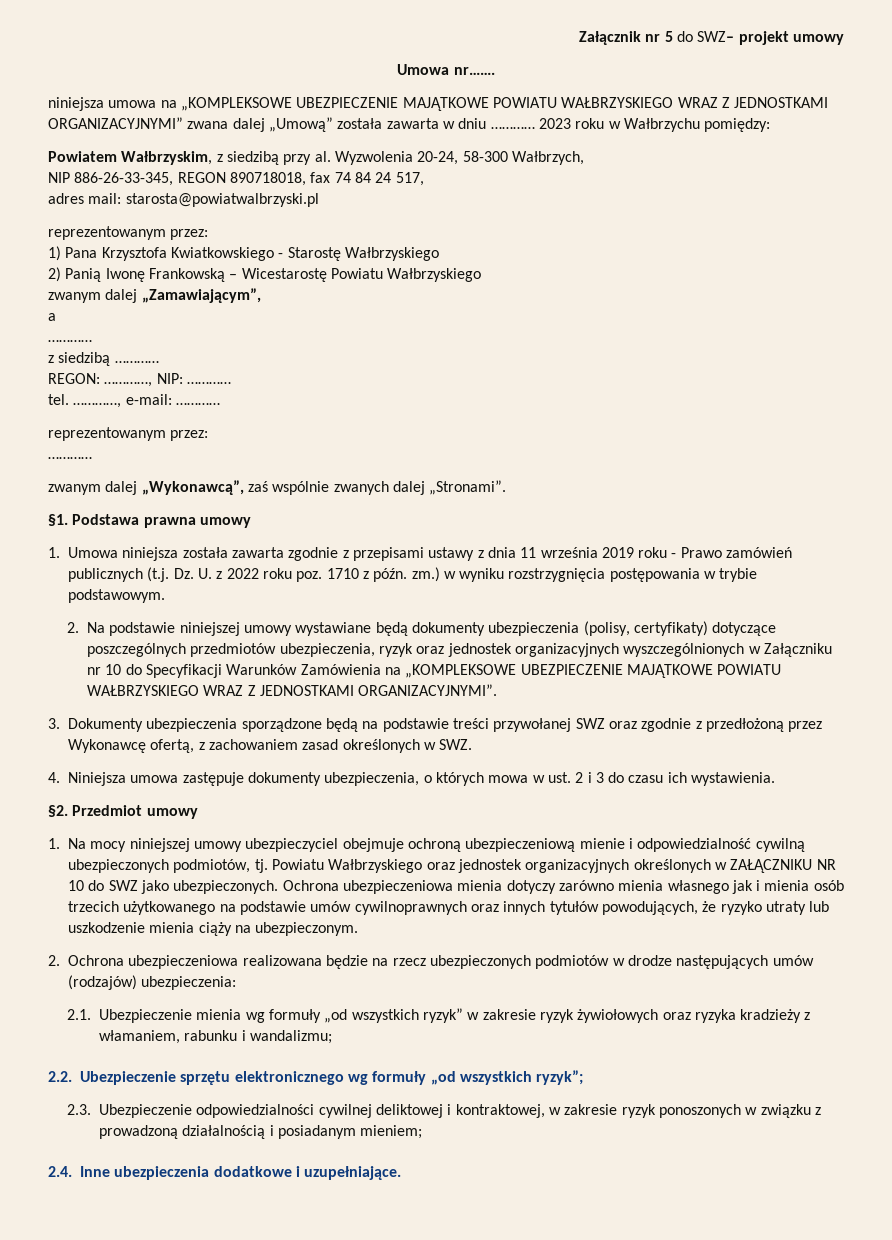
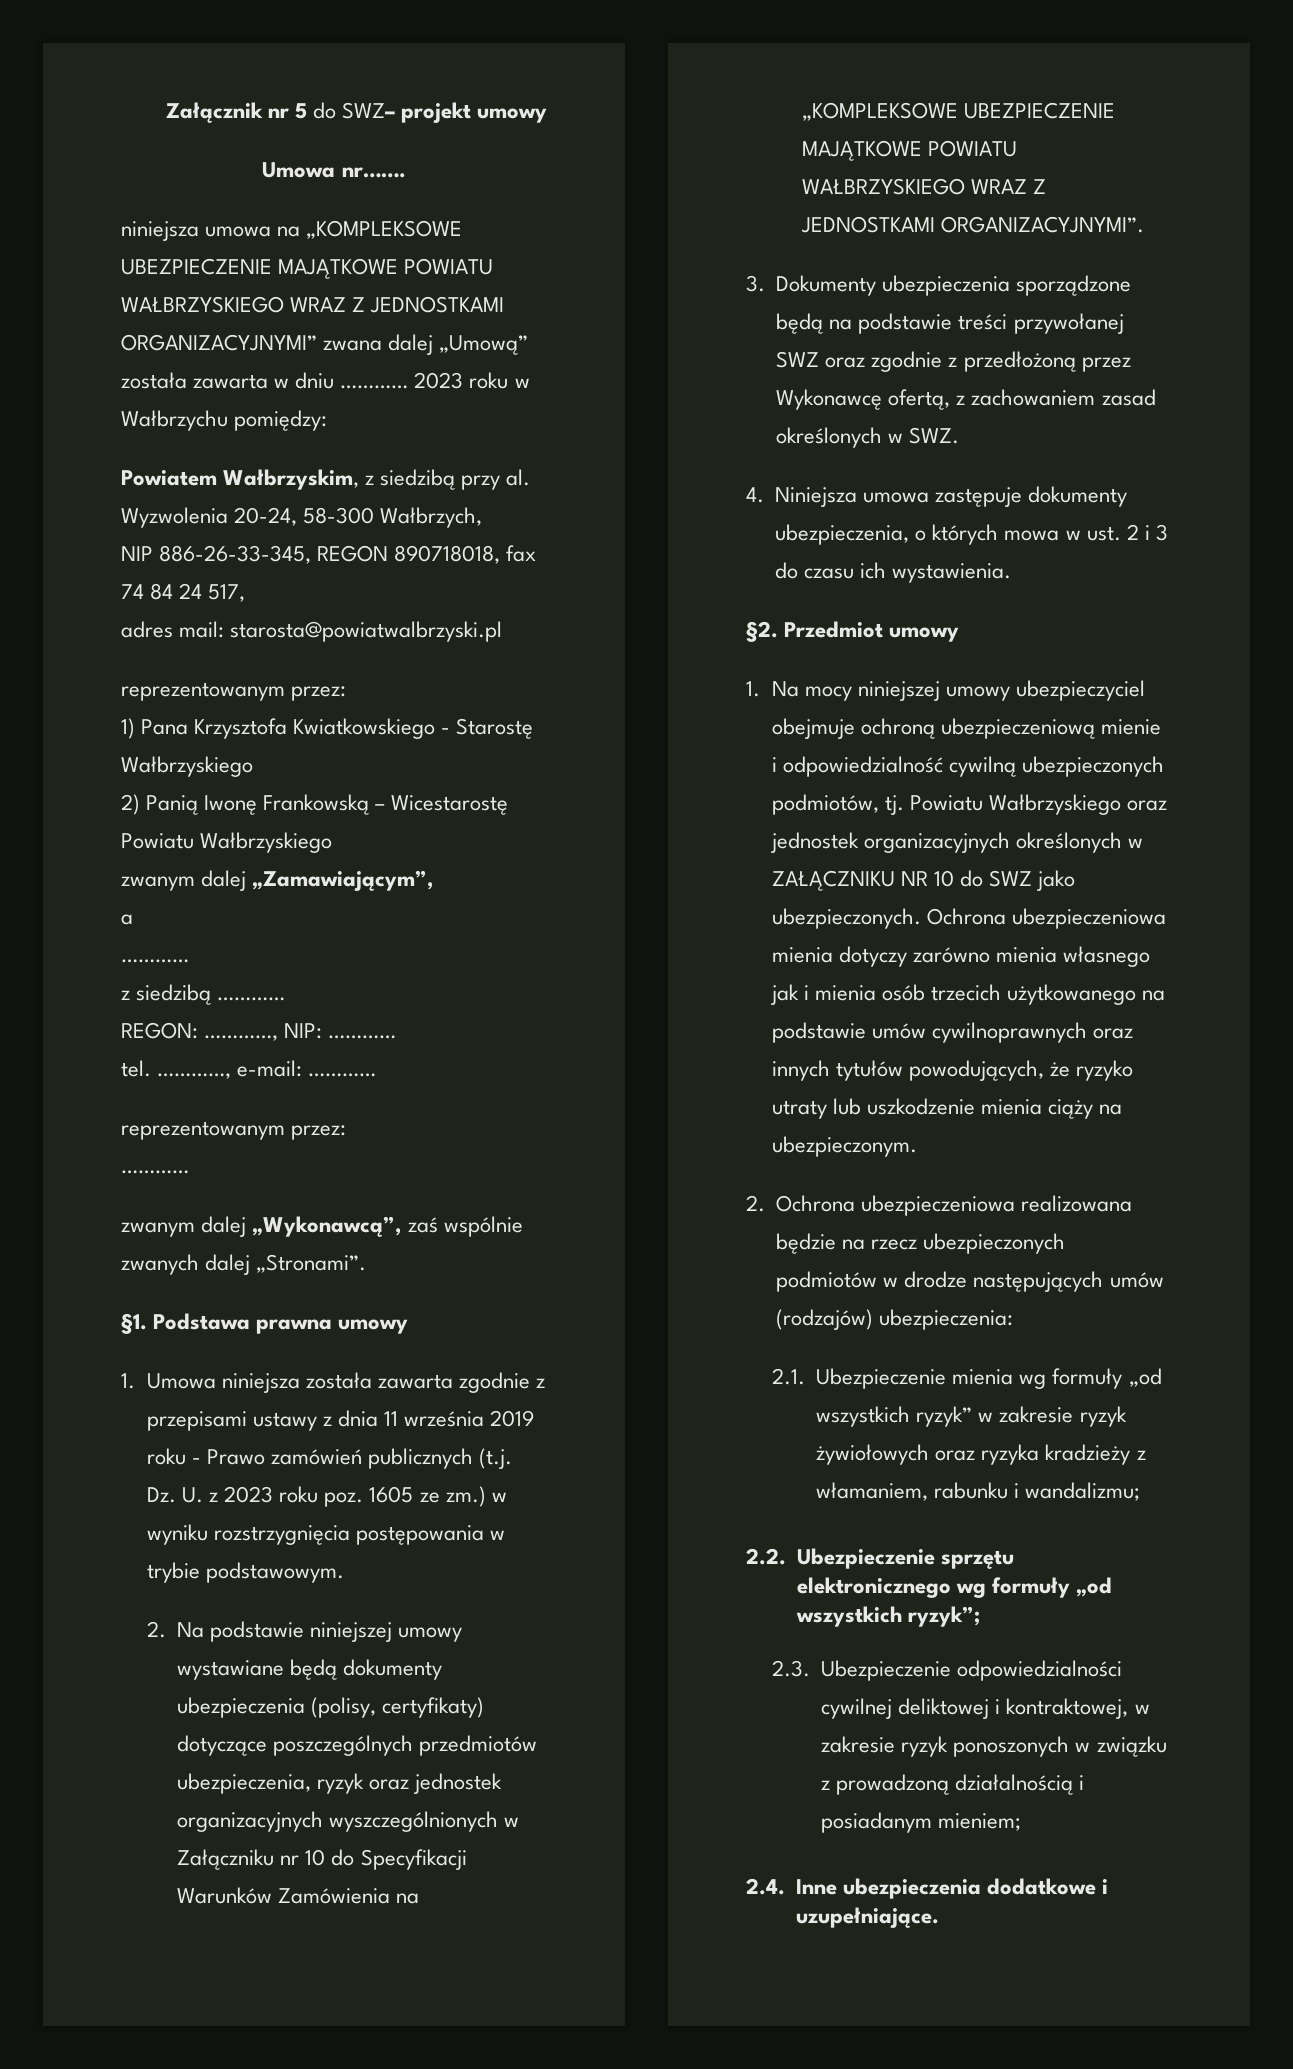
- 1. Umowa niniejsza została zawarta zgodnie z przepisami ustawy z dnia 11 września 2019 roku - Prawo zamówień publicznych (t.j. Dz. U. z 2022 roku poz. 1710 z późn. zm.) w wyniku rozstrzygnięcia postępowania w trybie podstawowym.
+ 1. Umowa niniejsza została zawarta zgodnie z przepisami ustawy z dnia 11 września 2019 roku - Prawo zamówień publicznych (t.j. Dz. U. z 2023 roku poz. 1605 ze zm.) w wyniku rozstrzygnięcia postępowania w trybie podstawowym.

